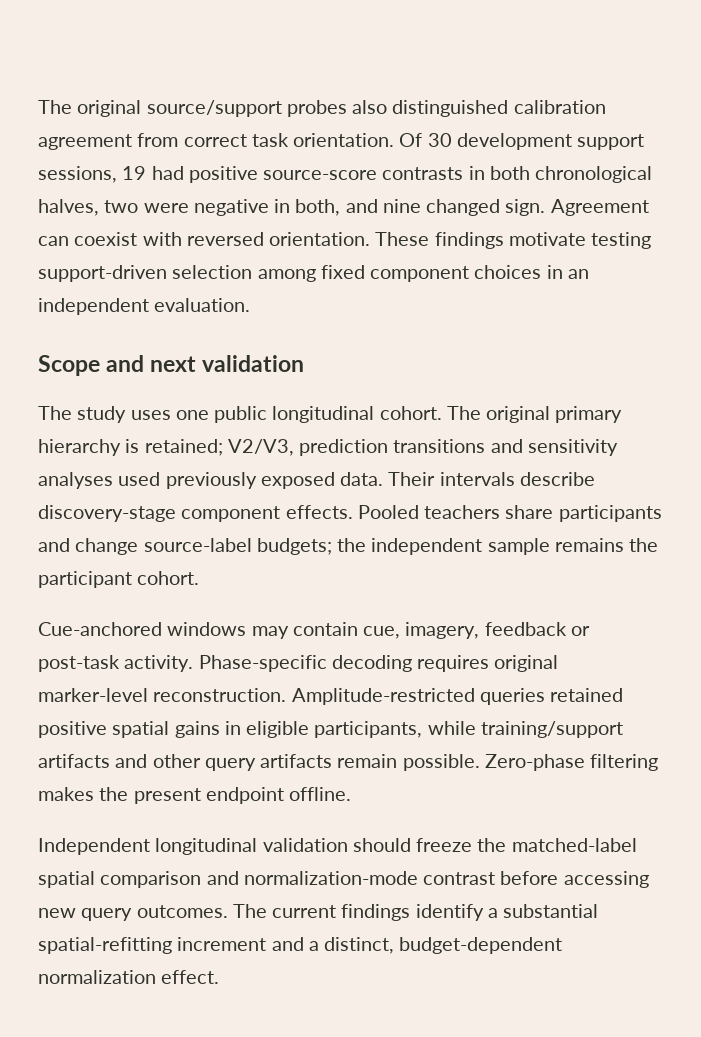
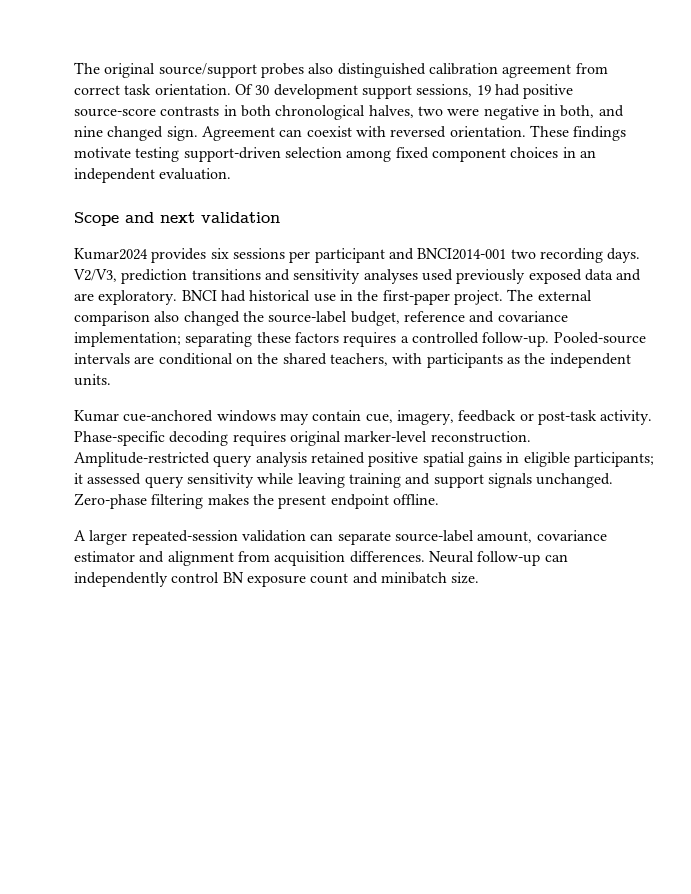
- The study uses one public longitudinal cohort. The original primary hierarchy is retained; V2/V3, prediction transitions and sensitivity analyses used previously exposed data. Their intervals describe discovery-stage component effects. Pooled teachers share participants and change source-label budgets; the independent sample remains the participant cohort.
- Cue-anchored windows may contain cue, imagery, feedback or post-task activity.
+ Kumar2024 provides six sessions per participant and BNCI2014-001 two recording days. V2/V3, prediction transitions and sensitivity analyses used previously exposed data and are exploratory. BNCI had historical use in the first-paper project. The external comparison also changed the source-label budget, reference and covariance implementation; separating these factors requires a controlled follow-up. Pooled-source intervals are conditional on the shared teachers, with participants as the independent units.
+ Kumar cue-anchored windows may contain cue, imagery, feedback or post-task activity.
- Amplitude-restricted queries retained positive spatial gains in eligible participants, while training/support artifacts and other query artifacts remain possible.
+ Amplitude-restricted query analysis retained positive spatial gains in eligible participants; it assessed query sensitivity while leaving training and support signals unchanged.
- Independent longitudinal validation should freeze the matched-label spatial comparison and normalization-mode contrast before accessing new query outcomes. The current findings identify a substantial spatial-refitting increment and a distinct, budget-dependent normalization effect.
+ A larger repeated-session validation can separate source-label amount, covariance estimator and alignment from acquisition differences. Neural follow-up can independently control BN exposure count and minibatch size.

